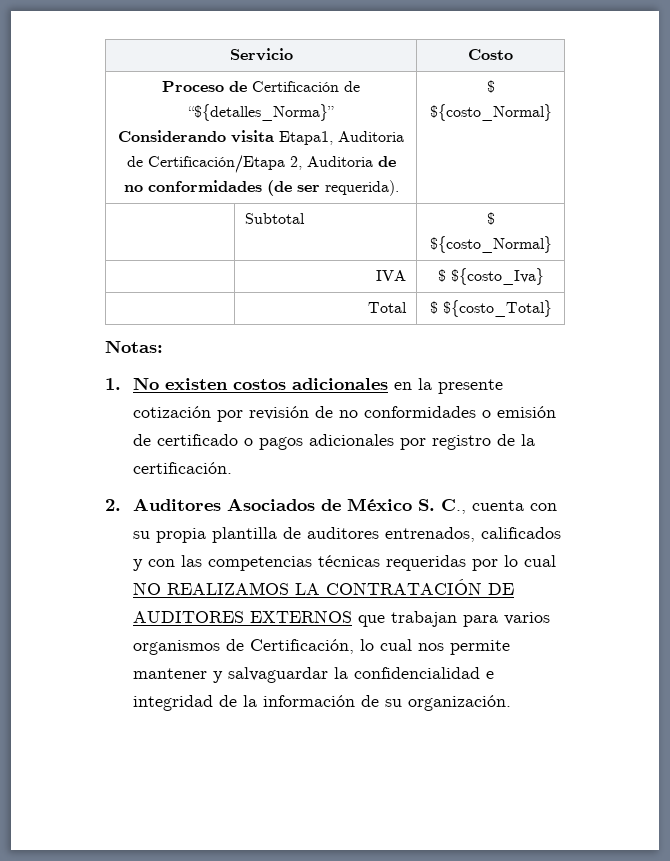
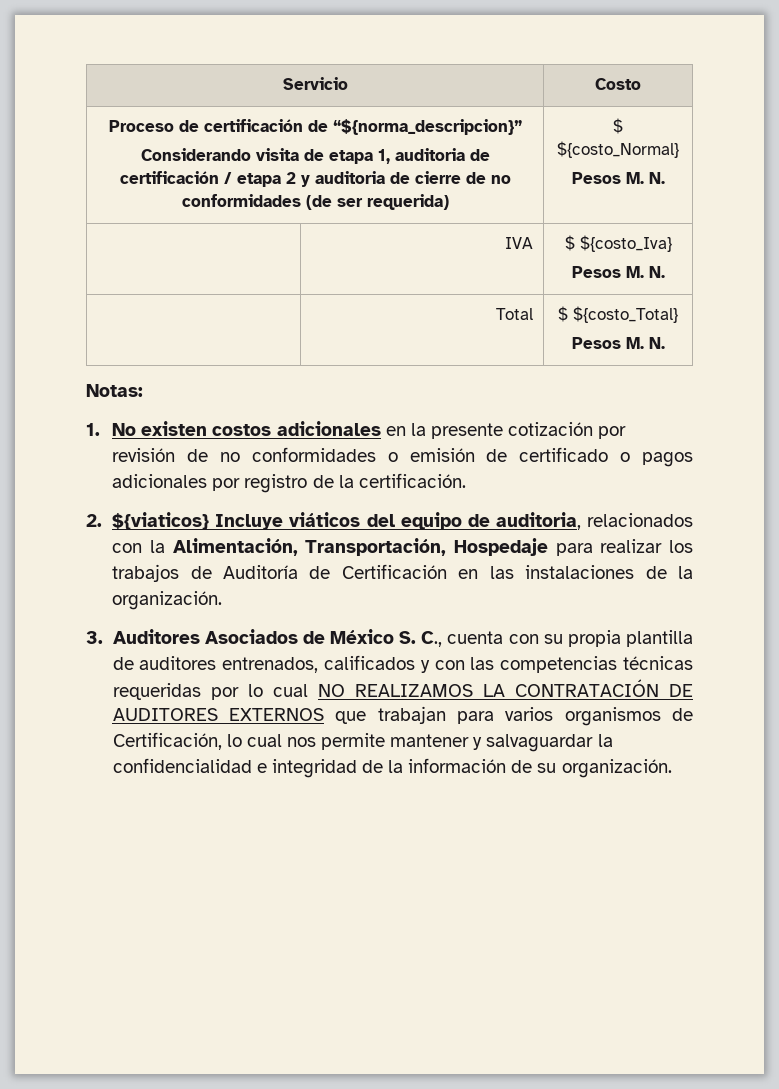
- Proceso de Certificación de “${detalles_Norma}”
- Considerando visita Etapa1, Auditoria de Certificación/Etapa 2, Auditoria de no conformidades (de ser requerida). | $ ${costo_Normal}
- | Subtotal | $ ${costo_Normal}
+ Proceso de certificación de “${norma_descripcion}”
+ Considerando visita de etapa 1, auditoria de certificación / etapa 2 y auditoria de cierre de no conformidades (de ser requerida) | $ ${costo_Normal}
+ Pesos M. N.
  | IVA | $ ${costo_Iva}
+ Pesos M. N.
  | Total | $ ${costo_Total}
+ Pesos M. N.
- 2. Auditores Asociados de México S. C., cuenta con su propia plantilla de auditores entrenados, calificados y con las competencias técnicas requeridas por lo cual NO REALIZAMOS LA CONTRATACIÓN DE AUDITORES EXTERNOS que trabajan para varios organismos de Certificación, lo cual nos permite mantener y salvaguardar la confidencialidad e integridad de la información de su organización.
+ 2. ${viaticos} Incluye viáticos del equipo de auditoria, relacionados con la Alimentación, Transportación, Hospedaje para realizar los trabajos de Auditoría de Certificación en las instalaciones de la organización.
+ 3. Auditores Asociados de México S. C., cuenta con su propia plantilla de auditores entrenados, calificados y con las competencias técnicas requeridas por lo cual NO REALIZAMOS LA CONTRATACIÓN DE AUDITORES EXTERNOS que trabajan para varios organismos de Certificación, lo cual nos permite mantener y salvaguardar la confidencialidad e integridad de la información de su organización.

